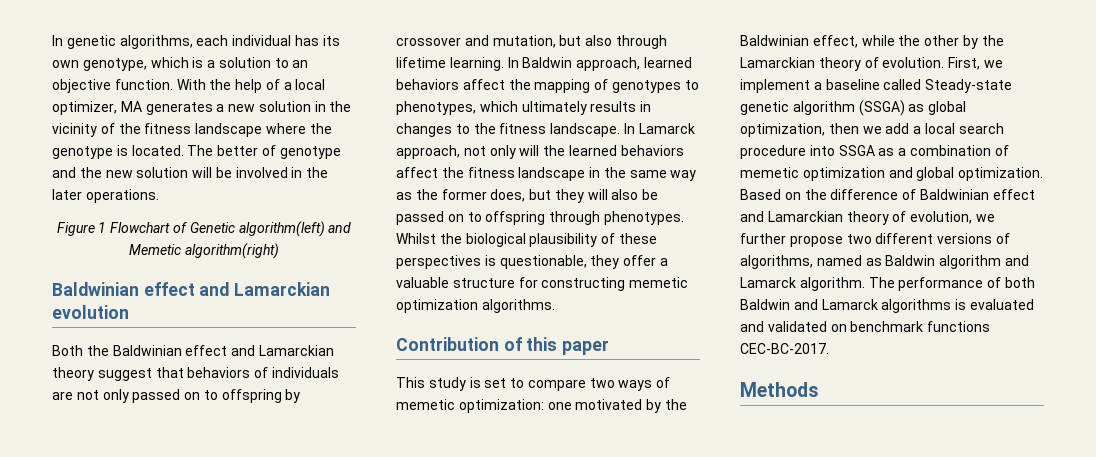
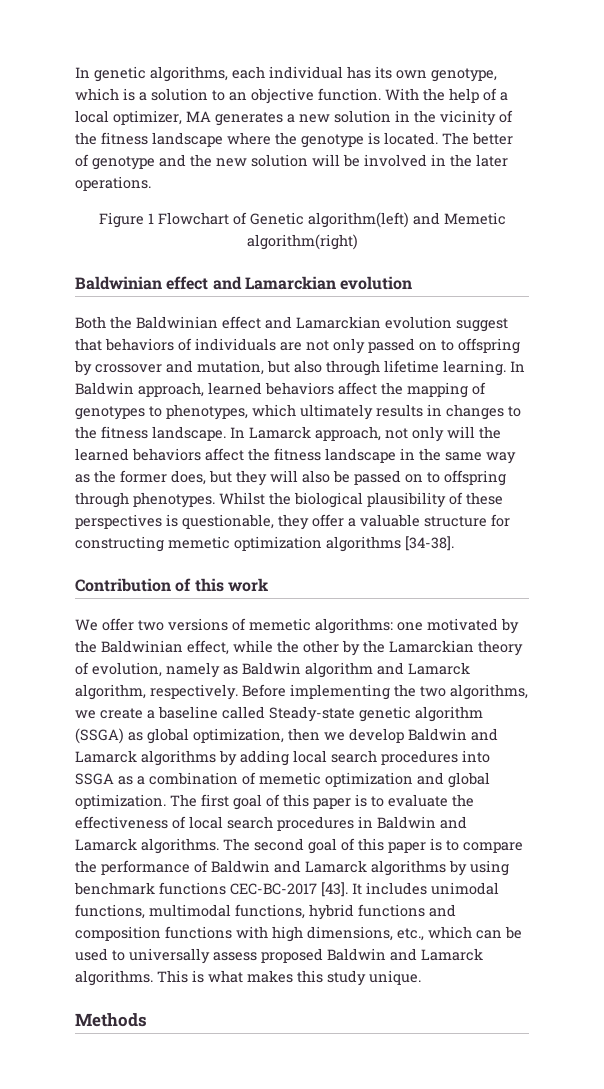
- Both the Baldwinian effect and Lamarckian theory suggest that behaviors of individuals are not only passed on to offspring by crossover and mutation, but also through lifetime learning.
+ Both the Baldwinian effect and Lamarckian evolution suggest that behaviors of individuals are not only passed on to offspring by crossover and mutation, but also through lifetime learning.
- Whilst the biological plausibility of these perspectives is questionable, they offer a valuable structure for constructing memetic optimization algorithms.
+ Whilst the biological plausibility of these perspectives is questionable, they offer a valuable structure for constructing memetic optimization algorithms [34-38].
- Contribution of this paper
- This study is set to compare two ways of memetic optimization: one motivated by the Baldwinian effect, while the other by the Lamarckian theory of evolution. First, we implement a baseline called Steady-state genetic algorithm (SSGA) as global optimization, then we add a local search procedure into SSGA as a combination of memetic optimization and global optimization.
+ Contribution of this work
+ We offer two versions of memetic algorithms: one motivated by the Baldwinian effect, while the other by the Lamarckian theory of evolution, namely as Baldwin algorithm and Lamarck algorithm, respectively. Before implementing the two algorithms, we create a baseline called Steady-state genetic algorithm (SSGA) as global optimization, then we develop Baldwin and Lamarck algorithms by adding local search procedures into SSGA as a combination of memetic optimization and global optimization.
- Based on the difference of Baldwinian effect and Lamarckian theory of evolution, we further propose two different versions of algorithms, named as Baldwin algorithm and Lamarck algorithm. The performance of both Baldwin and Lamarck algorithms is evaluated and validated on benchmark functions CEC-BC-2017.
+ The first goal of this paper is to evaluate the effectiveness of local search procedures in Baldwin and Lamarck algorithms. The second goal of this paper is to compare the performance of Baldwin and Lamarck algorithms by using benchmark functions CEC-BC-2017 [43]. It includes unimodal functions, multimodal functions, hybrid functions and composition functions with high dimensions, etc., which can be used to universally assess proposed Baldwin and Lamarck algorithms. This is what makes this study unique.

